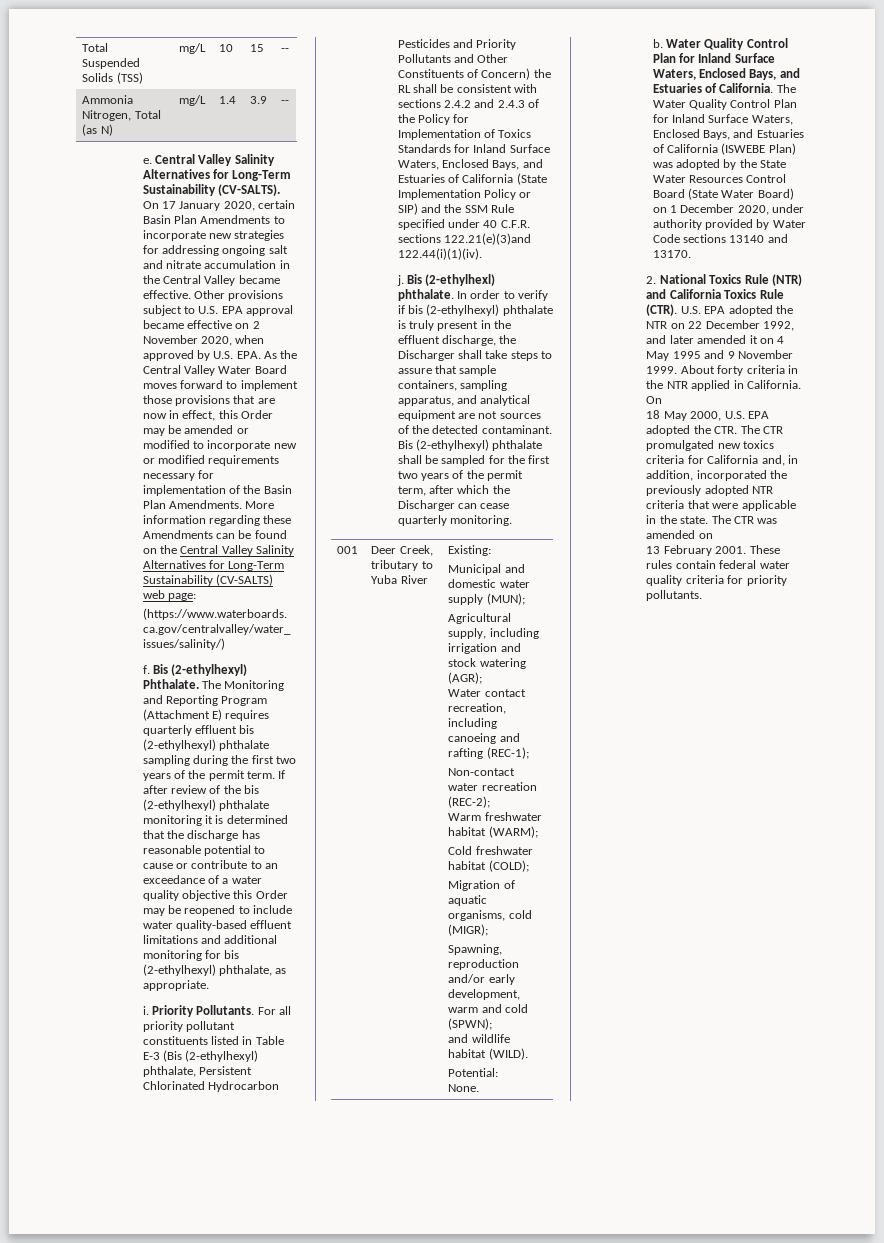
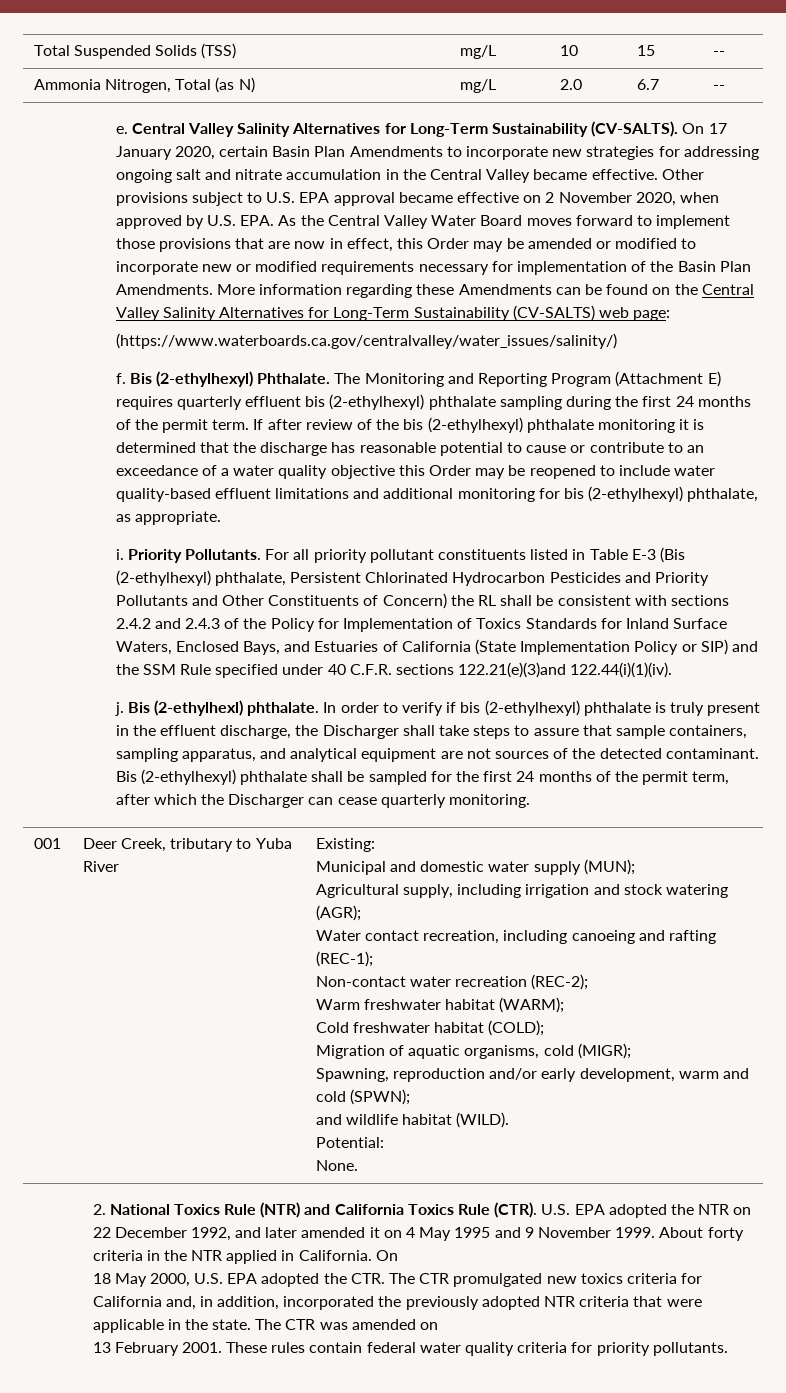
- Ammonia Nitrogen, Total (as N) | mg/L | 1.4 | 3.9 | --
+ Ammonia Nitrogen, Total (as N) | mg/L | 2.0 | 6.7 | --
- The Monitoring and Reporting Program (Attachment E) requires quarterly effluent bis (2-ethylhexyl) phthalate sampling during the first two years of the permit term.
+ The Monitoring and Reporting Program (Attachment E) requires quarterly effluent bis (2-ethylhexyl) phthalate sampling during the first 24 months of the permit term.
- Bis (2-ethylhexyl) phthalate shall be sampled for the first two years of the permit term, after which the Discharger can cease quarterly monitoring.
+ Bis (2-ethylhexyl) phthalate shall be sampled for the first 24 months of the permit term, after which the Discharger can cease quarterly monitoring.
- b. Water Quality Control Plan for Inland Surface Waters, Enclosed Bays, and Estuaries of California. The Water Quality Control Plan for Inland Surface Waters, Enclosed Bays, and Estuaries of California (ISWEBE Plan) was adopted by the State Water Resources Control Board (State Water Board) on 1 December 2020, under authority provided by Water Code sections 13140 and 13170.

